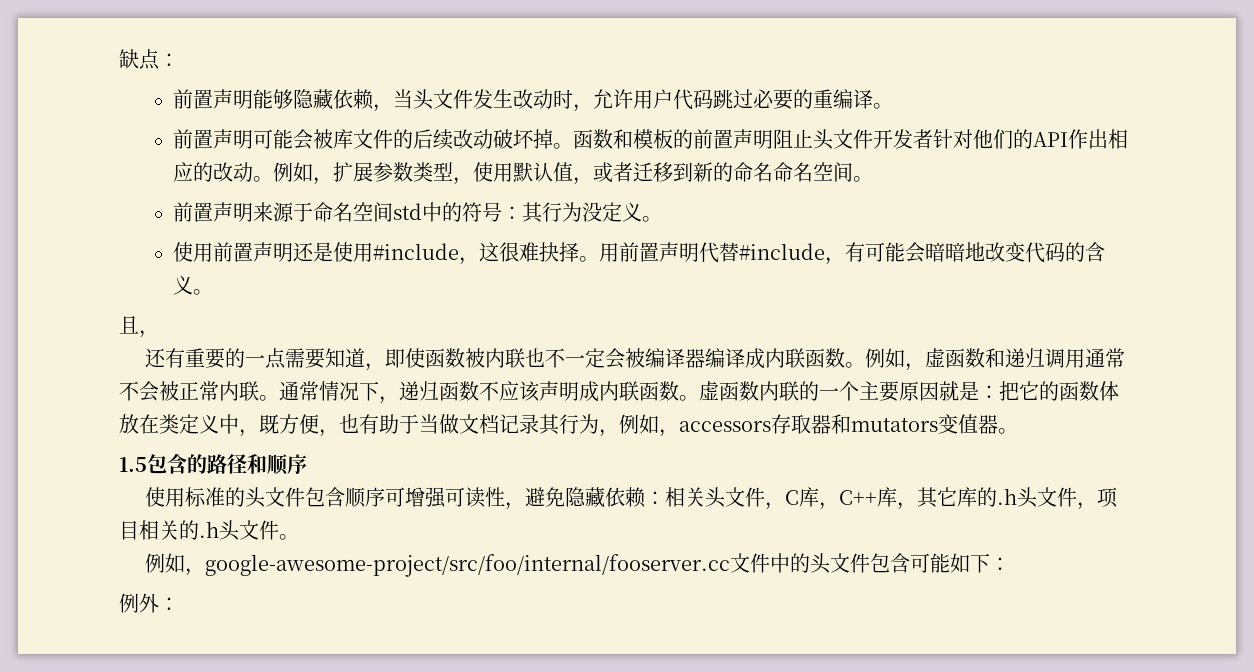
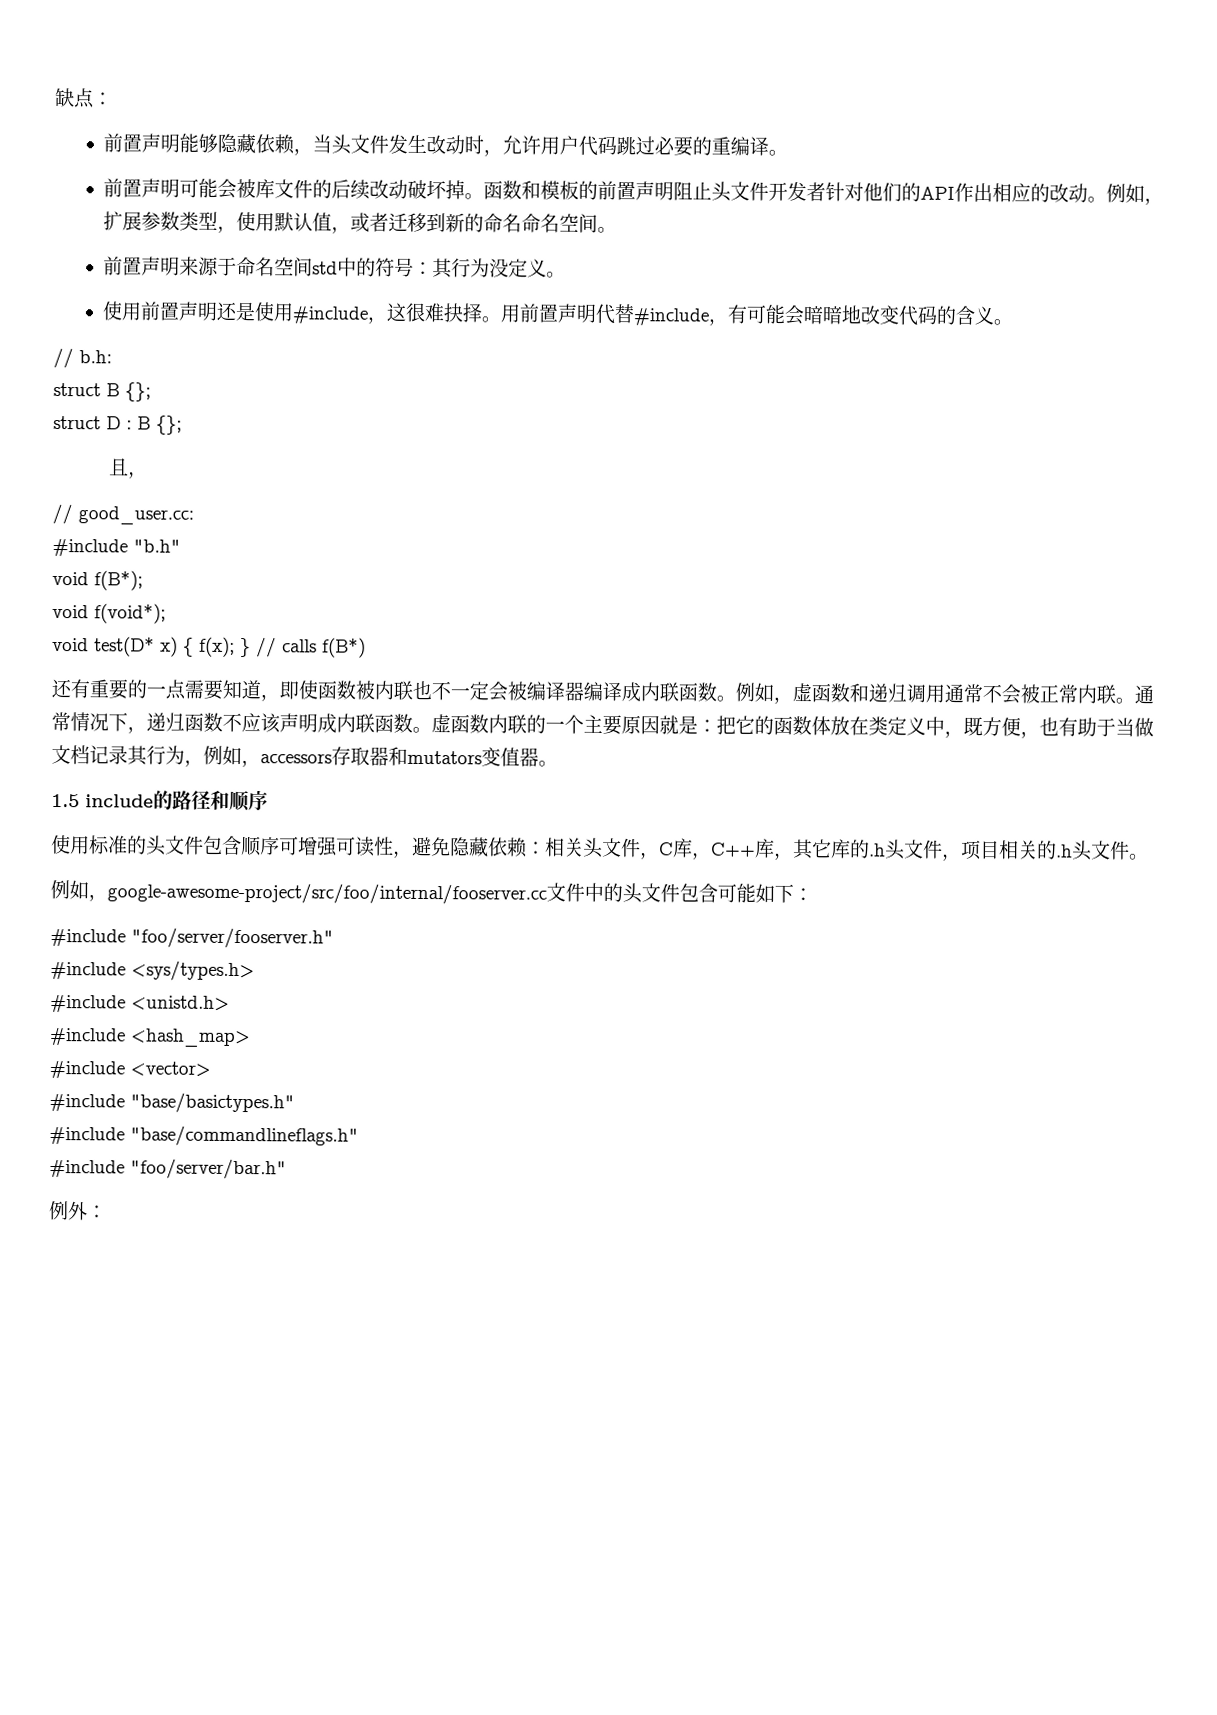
+ // b.h:
+ struct B {};
+ struct D : B {};
  且，
+ // good_user.cc:
+ #include "b.h"
+ void f(B*);
+ void f(void*);
+ void test(D* x) { f(x); } // calls f(B*)
- 1.5包含的路径和顺序
+ 1.5 include的路径和顺序
+ #include "foo/server/fooserver.h"
+ #include <sys/types.h>
+ #include <unistd.h>
+ #include <hash_map>
+ #include <vector>
+ #include "base/basictypes.h"
+ #include "base/commandlineflags.h"
+ #include "foo/server/bar.h"

